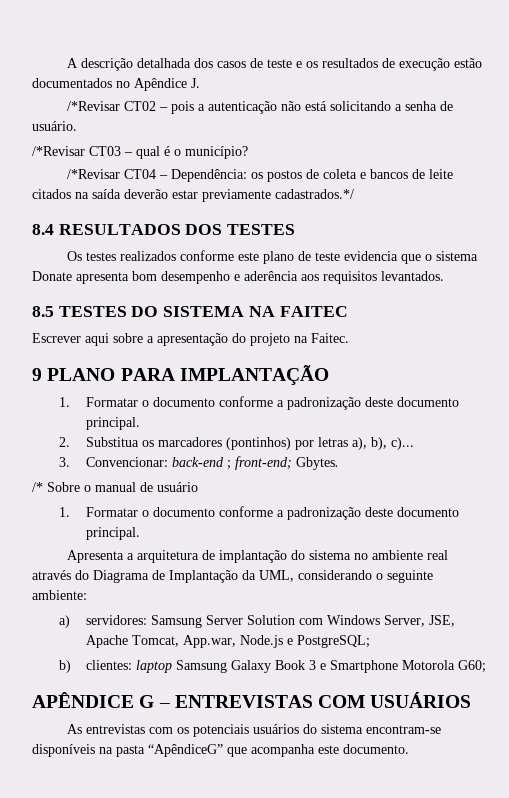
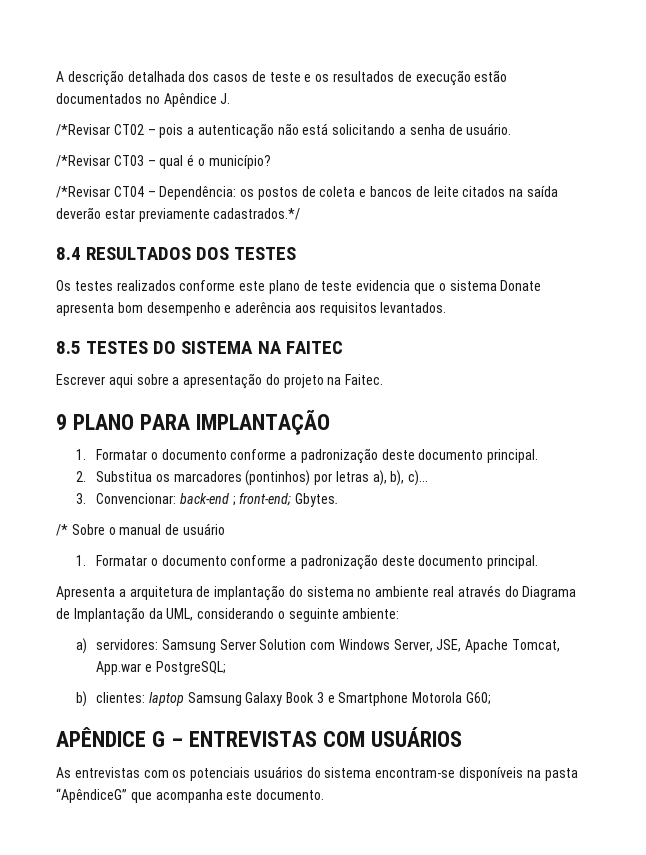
- a) servidores: Samsung Server Solution com Windows Server, JSE, Apache Tomcat, App.war, Node.js e PostgreSQL;
+ a) servidores: Samsung Server Solution com Windows Server, JSE, Apache Tomcat, App.war e PostgreSQL;

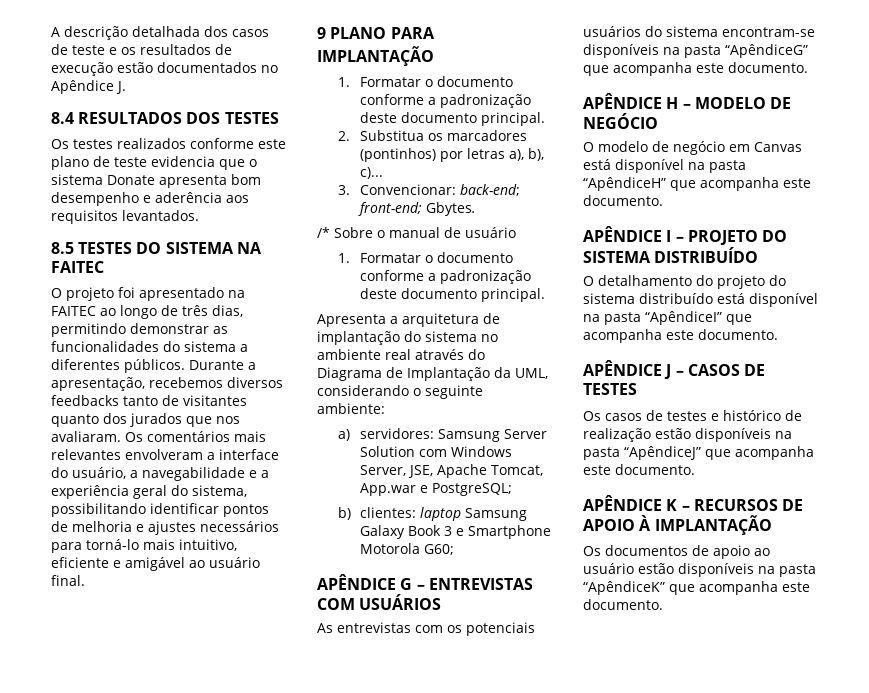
- /*Revisar CT02 – pois a autenticação não está solicitando a senha de usuário.
- /*Revisar CT03 – qual é o município?
- /*Revisar CT04 – Dependência: os postos de coleta e bancos de leite citados na saída deverão estar previamente cadastrados.*/
- Escrever aqui sobre a apresentação do projeto na Faitec.
+ O projeto foi apresentado na FAITEC ao longo de três dias, permitindo demonstrar as funcionalidades do sistema a diferentes públicos. Durante a apresentação, recebemos diversos feedbacks tanto de visitantes quanto dos jurados que nos avaliaram. Os comentários mais relevantes envolveram a interface do usuário, a navegabilidade e a experiência geral do sistema, possibilitando identificar pontos de melhoria e ajustes necessários para torná-lo mais intuitivo, eficiente e amigável ao usuário final.
- 3. Convencionar: back-end ; front-end; Gbytes.
+ 3. Convencionar: back-end; front-end; Gbytes.
+ APÊNDICE H – MODELO DE NEGÓCIO
+ O modelo de negócio em Canvas está disponível na pasta “ApêndiceH” que acompanha este documento.
+ APÊNDICE I – PROJETO DO SISTEMA DISTRIBUÍDO
+ O detalhamento do projeto do sistema distribuído está disponível na pasta “ApêndiceI” que acompanha este documento.
+ APÊNDICE J – CASOS DE TESTES
+ Os casos de testes e histórico de realização estão disponíveis na pasta “ApêndiceJ” que acompanha este documento.
+ APÊNDICE K – RECURSOS DE APOIO À IMPLANTAÇÃO
+ Os documentos de apoio ao usuário estão disponíveis na pasta “ApêndiceK” que acompanha este documento.

